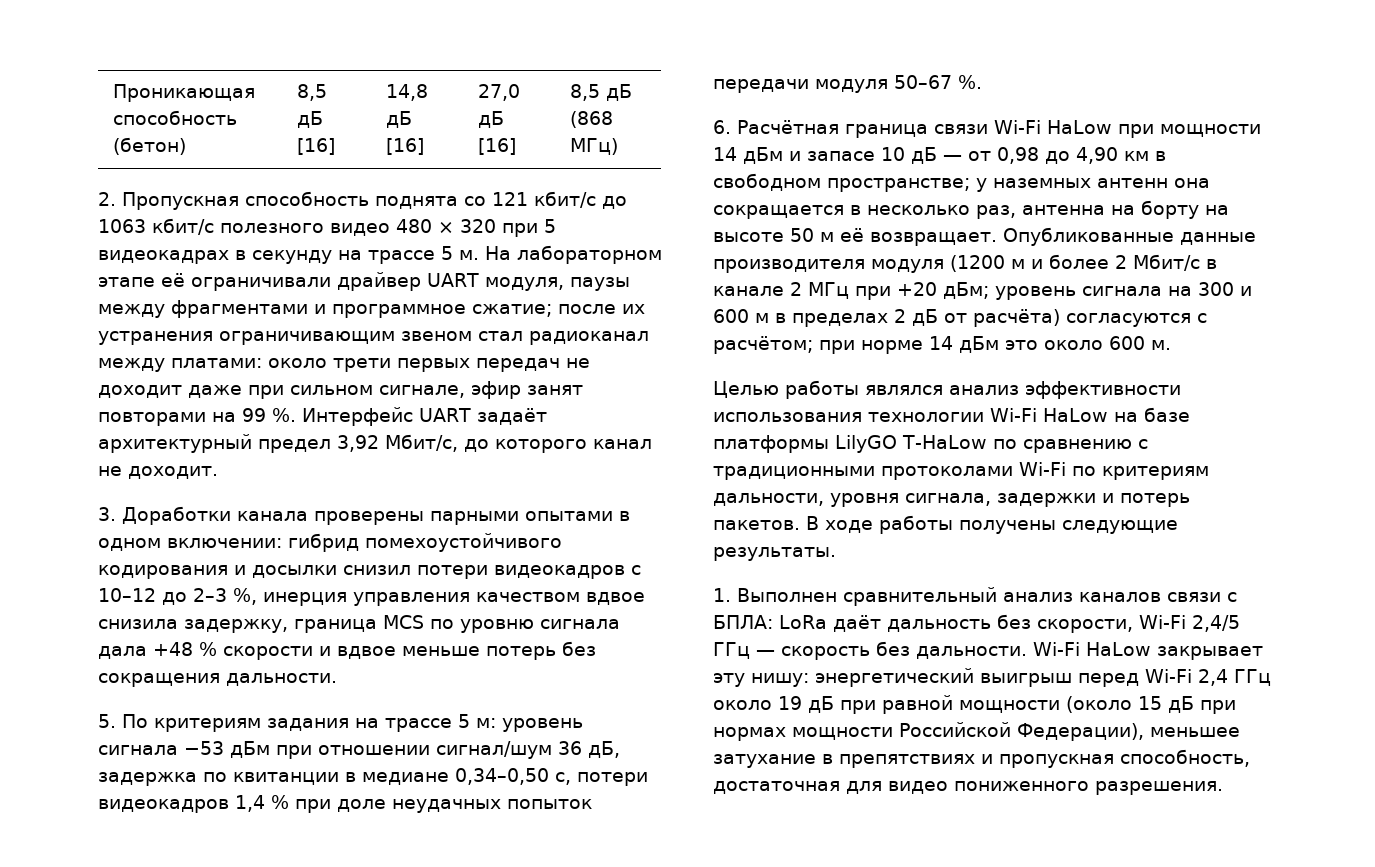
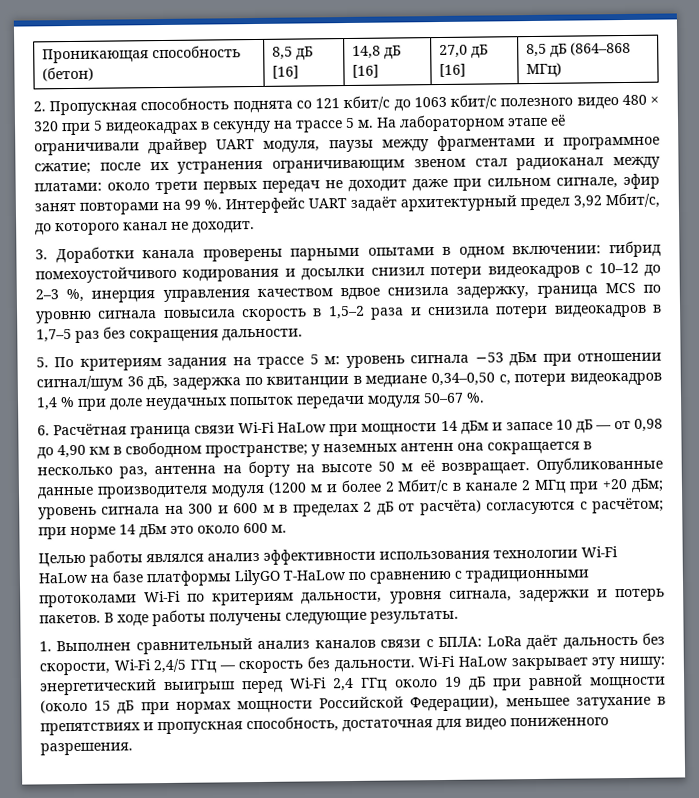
- Проникающая способность (бетон) | 8,5 дБ [16] | 14,8 дБ [16] | 27,0 дБ [16] | 8,5 дБ (868 МГц)
+ Проникающая способность (бетон) | 8,5 дБ [16] | 14,8 дБ [16] | 27,0 дБ [16] | 8,5 дБ (864–868 МГц)
- 3. Доработки канала проверены парными опытами в одном включении: гибрид помехоустойчивого кодирования и досылки снизил потери видеокадров с 10–12 до 2–3 %, инерция управления качеством вдвое снизила задержку, граница MCS по уровню сигнала дала +48 % скорости и вдвое меньше потерь без сокращения дальности.
+ 3. Доработки канала проверены парными опытами в одном включении: гибрид помехоустойчивого кодирования и досылки снизил потери видеокадров с 10–12 до 2–3 %, инерция управления качеством вдвое снизила задержку, граница MCS по уровню сигнала повысила скорость в 1,5–2 раза и снизила потери видеокадров в 1,7–5 раз без сокращения дальности.

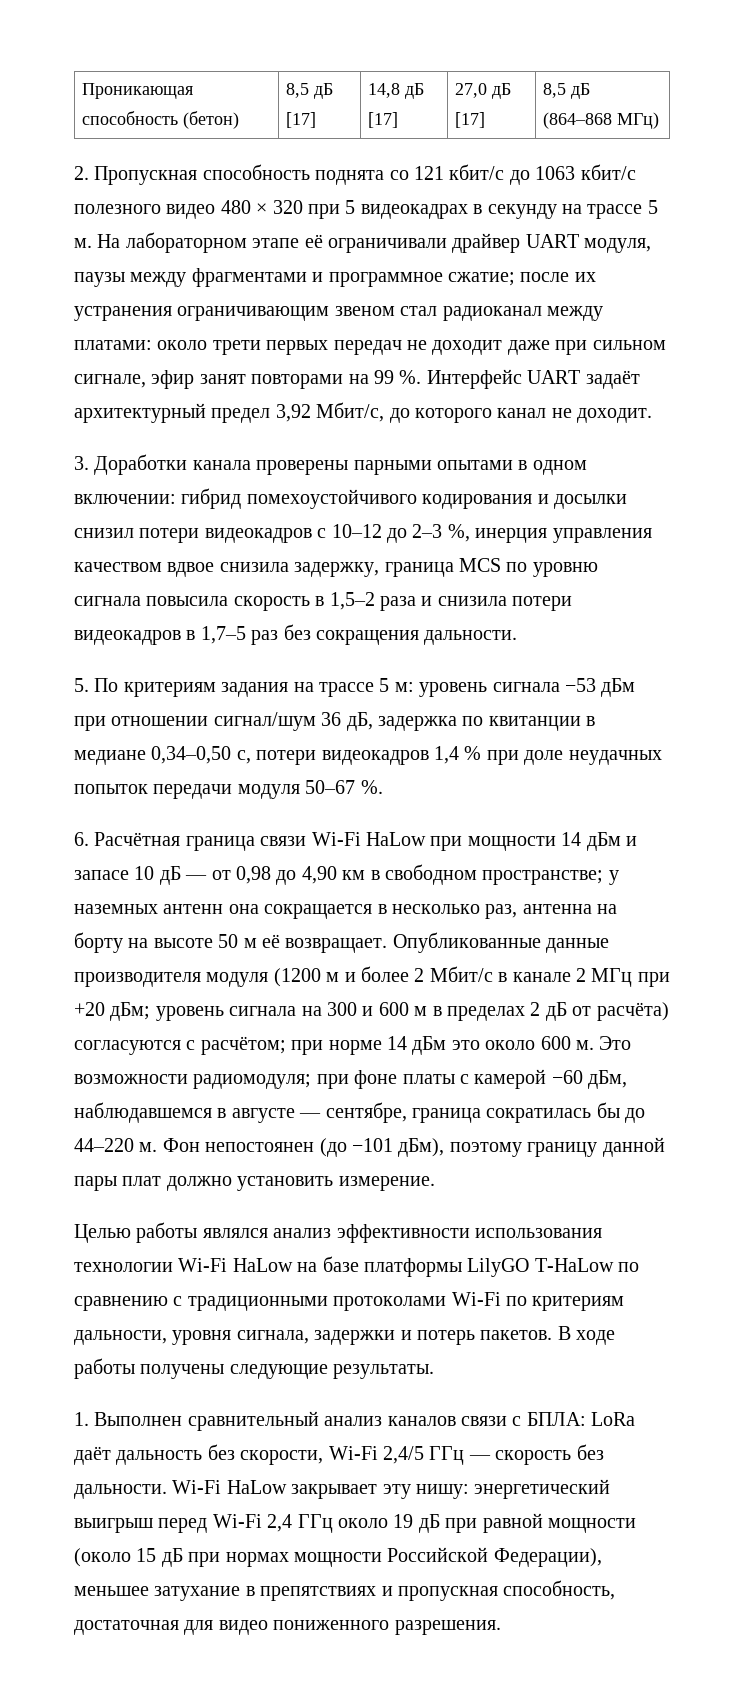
- Проникающая способность (бетон) | 8,5 дБ [16] | 14,8 дБ [16] | 27,0 дБ [16] | 8,5 дБ (864–868 МГц)
+ Проникающая способность (бетон) | 8,5 дБ [17] | 14,8 дБ [17] | 27,0 дБ [17] | 8,5 дБ (864–868 МГц)
+ Это возможности радиомодуля; при фоне платы с камерой −60 дБм, наблюдавшемся в августе — сентябре, граница сократилась бы до 44–220 м. Фон непостоянен (до −101 дБм), поэтому границу данной пары плат должно установить измерение.

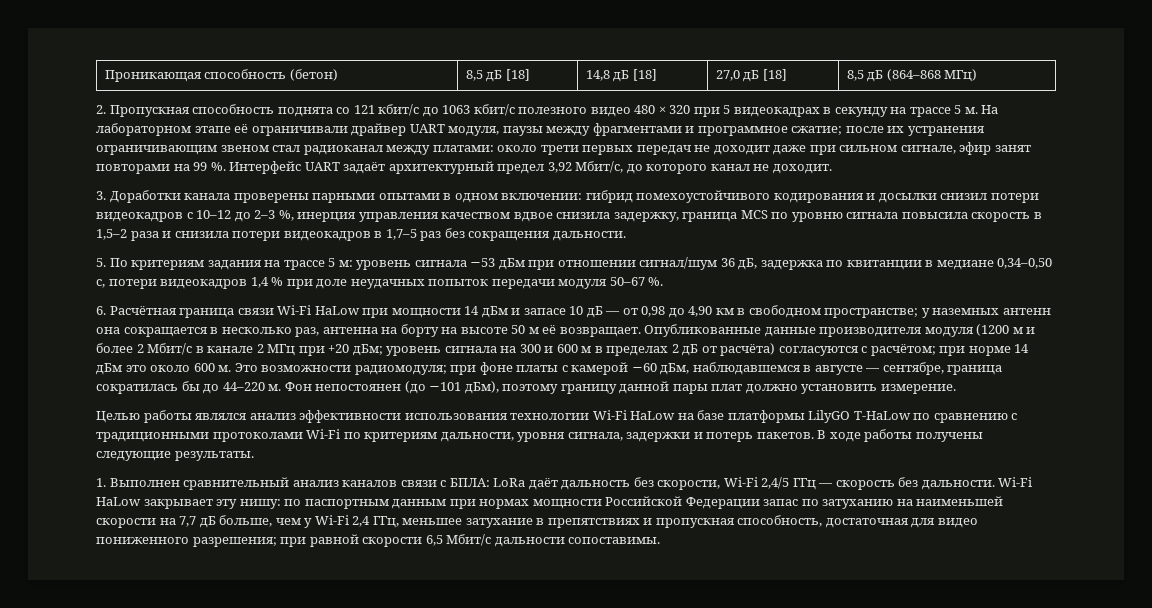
- Проникающая способность (бетон) | 8,5 дБ [17] | 14,8 дБ [17] | 27,0 дБ [17] | 8,5 дБ (864–868 МГц)
+ Проникающая способность (бетон) | 8,5 дБ [18] | 14,8 дБ [18] | 27,0 дБ [18] | 8,5 дБ (864–868 МГц)
- Wi-Fi HaLow закрывает эту нишу: энергетический выигрыш перед Wi-Fi 2,4 ГГц около 19 дБ при равной мощности (около 15 дБ при нормах мощности Российской Федерации), меньшее затухание в препятствиях и пропускная способность, достаточная для видео пониженного разрешения.
+ Wi-Fi HaLow закрывает эту нишу: по паспортным данным при нормах мощности Российской Федерации запас по затуханию на наименьшей скорости на 7,7 дБ больше, чем у Wi-Fi 2,4 ГГц, меньшее затухание в препятствиях и пропускная способность, достаточная для видео пониженного разрешения; при равной скорости 6,5 Мбит/с дальности сопоставимы.

